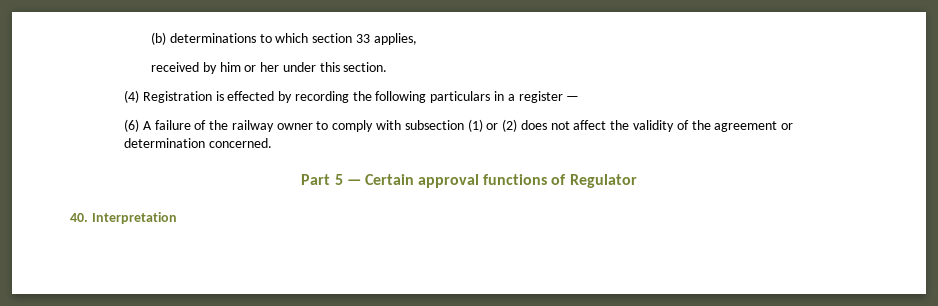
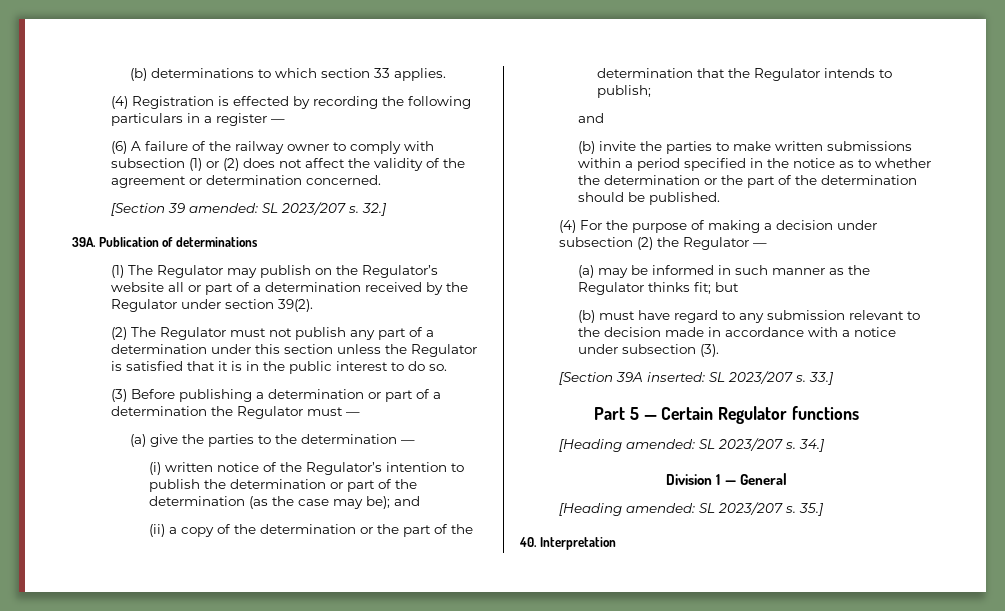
- (b) determinations to which section 33 applies,
- received by him or her under this section.
+ (b) determinations to which section 33 applies.
+ [Section 39 amended: SL 2023/207 s. 32.]
+ 39A. Publication of determinations
+ (1) The Regulator may publish on the Regulator’s website all or part of a determination received by the Regulator under section 39(2).
+ (2) The Regulator must not publish any part of a determination under this section unless the Regulator is satisfied that it is in the public interest to do so.
+ (3) Before publishing a determination or part of a determination the Regulator must —
+ (a) give the parties to the determination —
+ (i) written notice of the Regulator’s intention to publish the determination or part of the determination (as the case may be); and
+ (ii) a copy of the determination or the part of the determination that the Regulator intends to publish;
+ and
+ (b) invite the parties to make written submissions within a period specified in the notice as to whether the determination or the part of the determination should be published.
+ (4) For the purpose of making a decision under subsection (2) the Regulator —
+ (a) may be informed in such manner as the Regulator thinks fit; but
+ (b) must have regard to any submission relevant to the decision made in accordance with a notice under subsection (3).
+ [Section 39A inserted: SL 2023/207 s. 33.]
- Part 5 — Certain approval functions of Regulator
+ Part 5 — Certain Regulator functions
+ [Heading amended: SL 2023/207 s. 34.]
+ Division 1 — General
+ [Heading amended: SL 2023/207 s. 35.]

